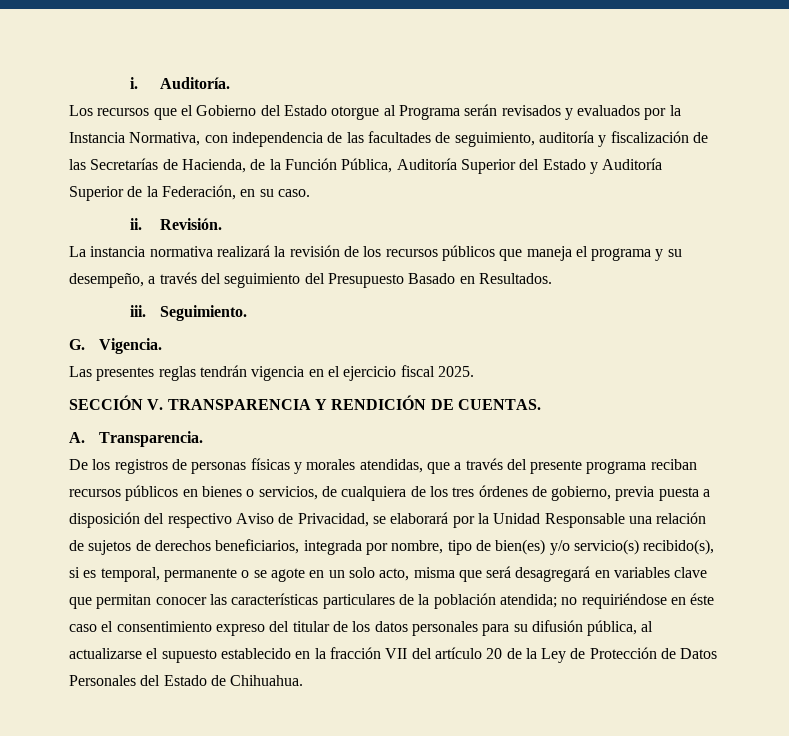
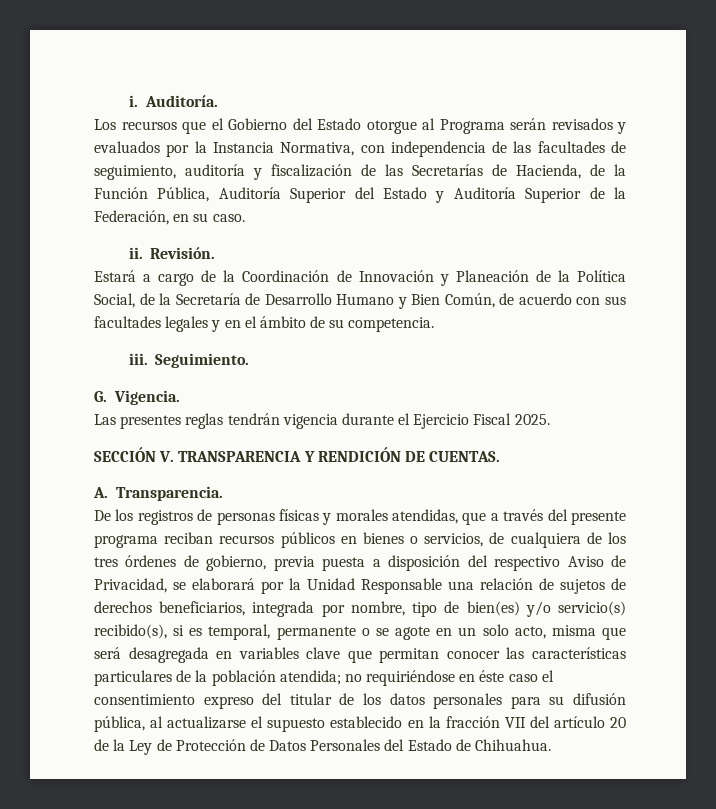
- La instancia normativa realizará la revisión de los recursos públicos que maneja el programa y su desempeño, a través del seguimiento del Presupuesto Basado en Resultados.
+ Estará a cargo de la Coordinación de Innovación y Planeación de la Política Social, de la Secretaría de Desarrollo Humano y Bien Común, de acuerdo con sus facultades legales y en el ámbito de su competencia.
- Las presentes reglas tendrán vigencia en el ejercicio fiscal 2025.
+ Las presentes reglas tendrán vigencia durante el Ejercicio Fiscal 2025.
- De los registros de personas físicas y morales atendidas, que a través del presente programa reciban recursos públicos en bienes o servicios, de cualquiera de los tres órdenes de gobierno, previa puesta a disposición del respectivo Aviso de Privacidad, se elaborará por la Unidad Responsable una relación de sujetos de derechos beneficiarios, integrada por nombre, tipo de bien(es) y/o servicio(s) recibido(s), si es temporal, permanente o se agote en un solo acto, misma que será desagregará en variables clave que permitan conocer las características particulares de la población atendida;
+ De los registros de personas físicas y morales atendidas, que a través del presente programa reciban recursos públicos en bienes o servicios, de cualquiera de los tres órdenes de gobierno, previa puesta a disposición del respectivo Aviso de Privacidad, se elaborará por la Unidad Responsable una relación de sujetos de derechos beneficiarios, integrada por nombre, tipo de bien(es) y/o servicio(s) recibido(s), si es temporal, permanente o se agote en un solo acto, misma que será desagregada en variables clave que permitan conocer las características particulares de la población atendida;

